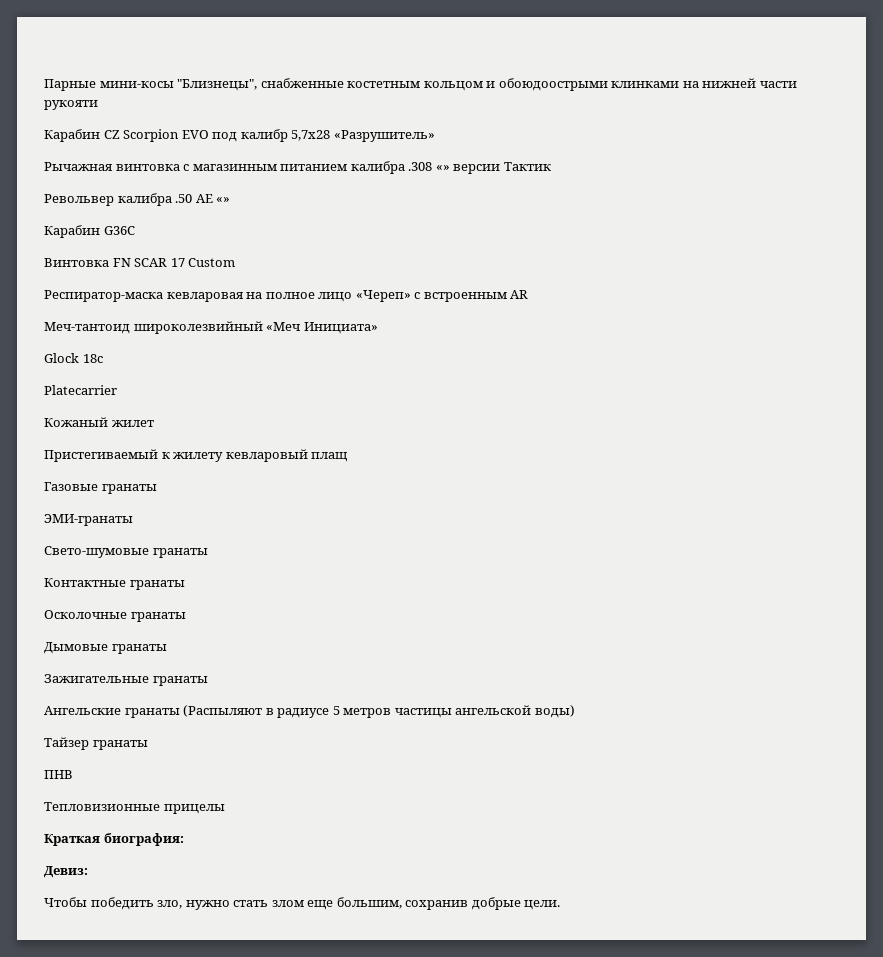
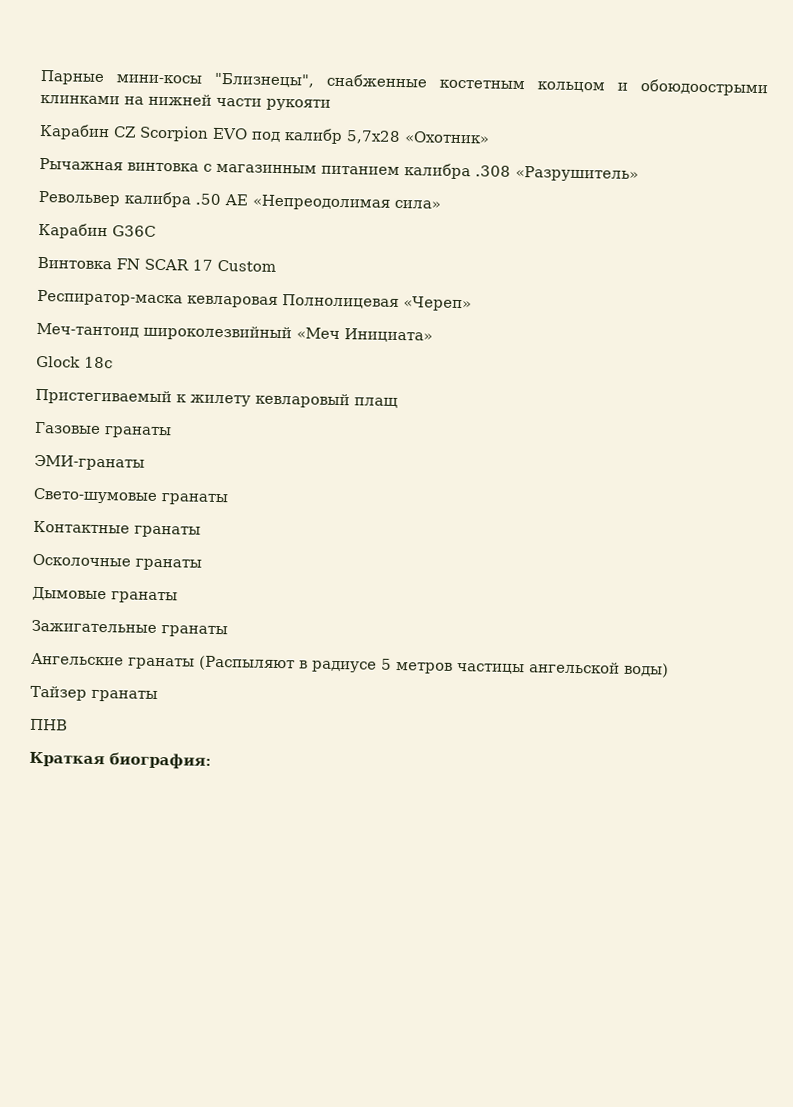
- Карабин CZ Scorpion EVO под калибр 5,7х28 «Разрушитель»
+ Карабин CZ Scorpion EVO под калибр 5,7х28 «Охотник»
- Рычажная винтовка с магазинным питанием калибра .308 «» версии Тактик
+ Рычажная винтовка с магазинным питанием калибра .308 «Разрушитель»
- Револьвер калибра .50 AE «»
+ Револьвер калибра .50 AE «Непреодолимая сила»
- Респиратор-маска кевларовая на полное лицо «Череп» c встроенным AR
+ Респиратор-маска кевларовая Полнолицевая «Череп»
- Platecarrier
- Кожаный жилет
- Тепловизионные прицелы
- Девиз:
- Чтобы победить зло, нужно стать злом еще большим, сохранив добрые цели.

